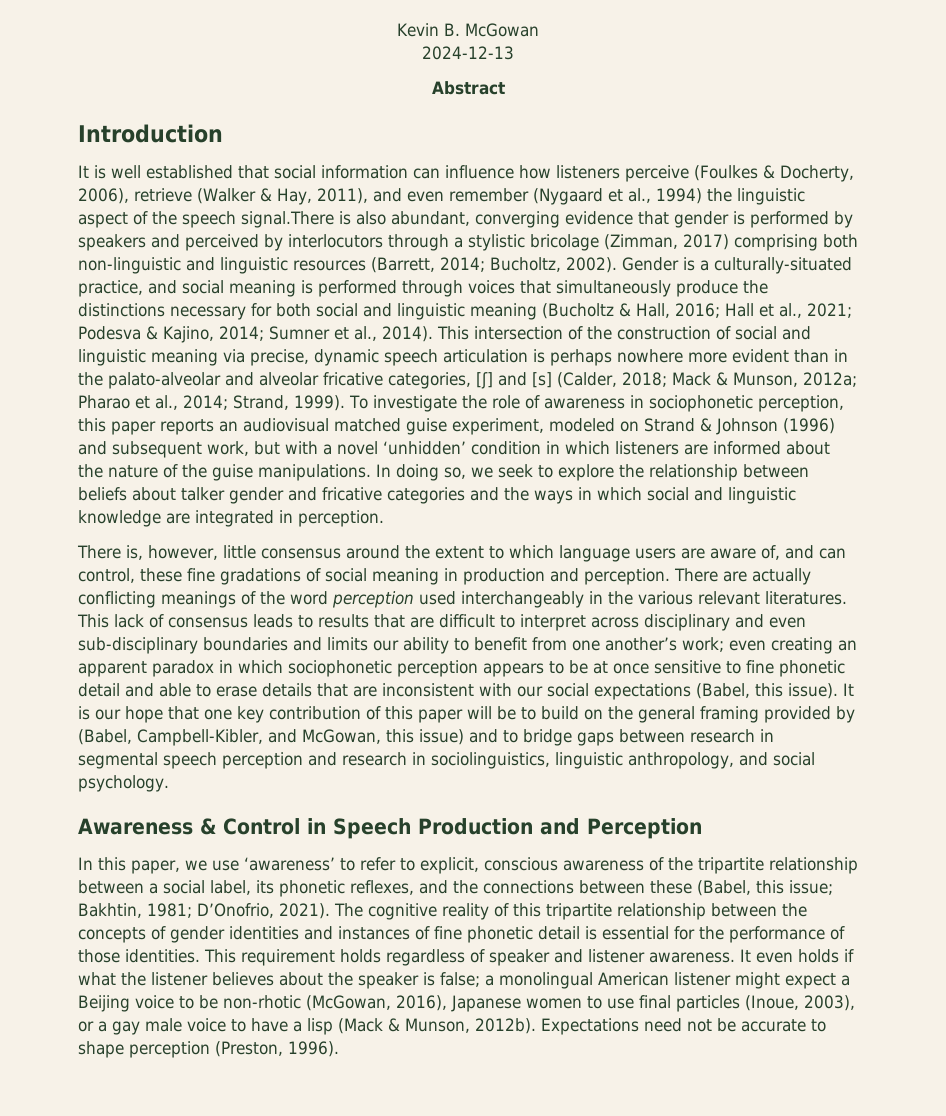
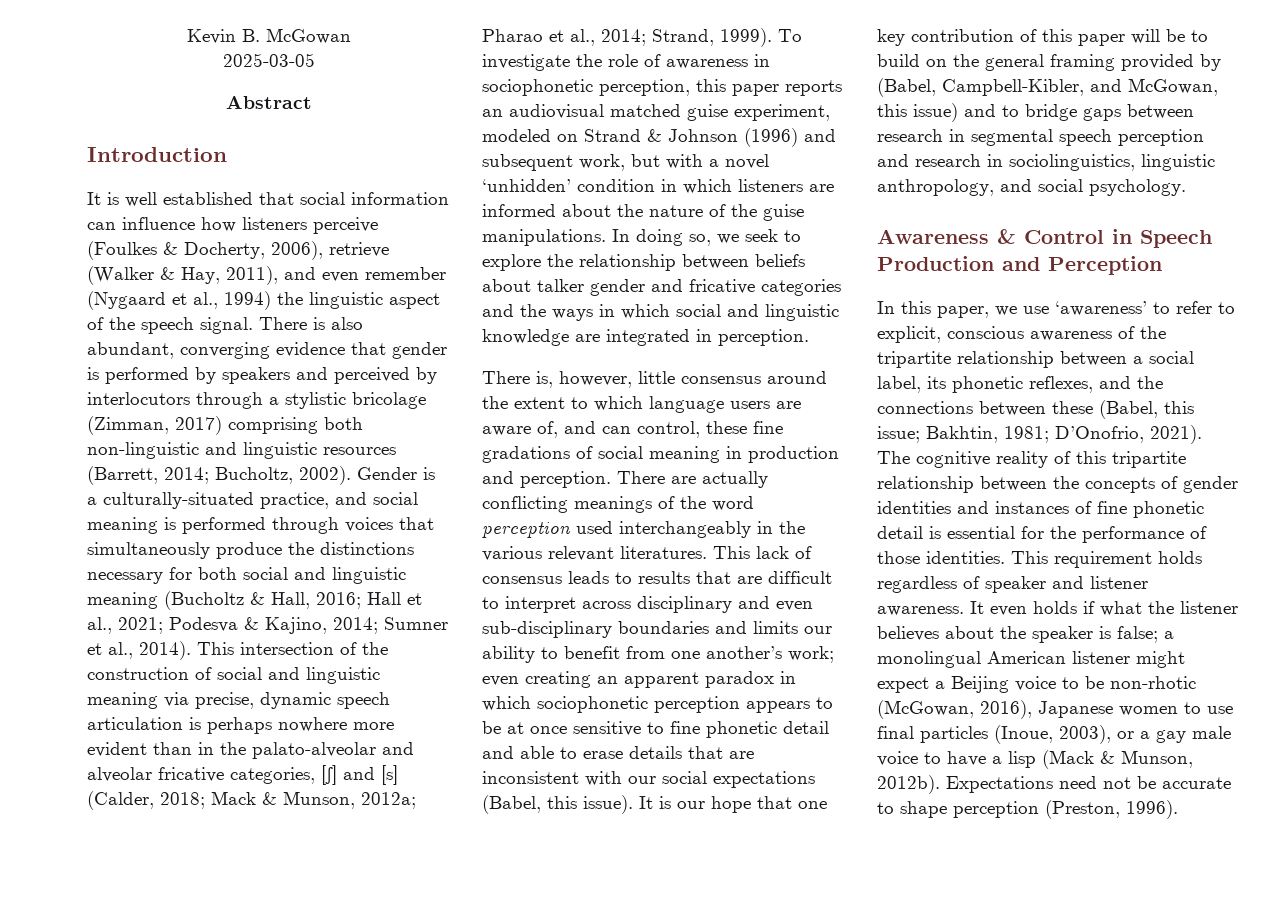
- 2024-12-13
+ 2025-03-05
- It is well established that social information can influence how listeners perceive (Foulkes & Docherty, 2006), retrieve (Walker & Hay, 2011), and even remember (Nygaard et al., 1994) the linguistic aspect of the speech signal.There is also abundant, converging evidence that gender is performed by speakers and perceived by interlocutors through a stylistic bricolage (Zimman, 2017) comprising both non-linguistic and linguistic resources (Barrett, 2014;
+ It is well established that social information can influence how listeners perceive (Foulkes & Docherty, 2006), retrieve (Walker & Hay, 2011), and even remember (Nygaard et al., 1994) the linguistic aspect of the speech signal. There is also abundant, converging evidence that gender is performed by speakers and perceived by interlocutors through a stylistic bricolage (Zimman, 2017) comprising both non-linguistic and linguistic resources (Barrett, 2014;

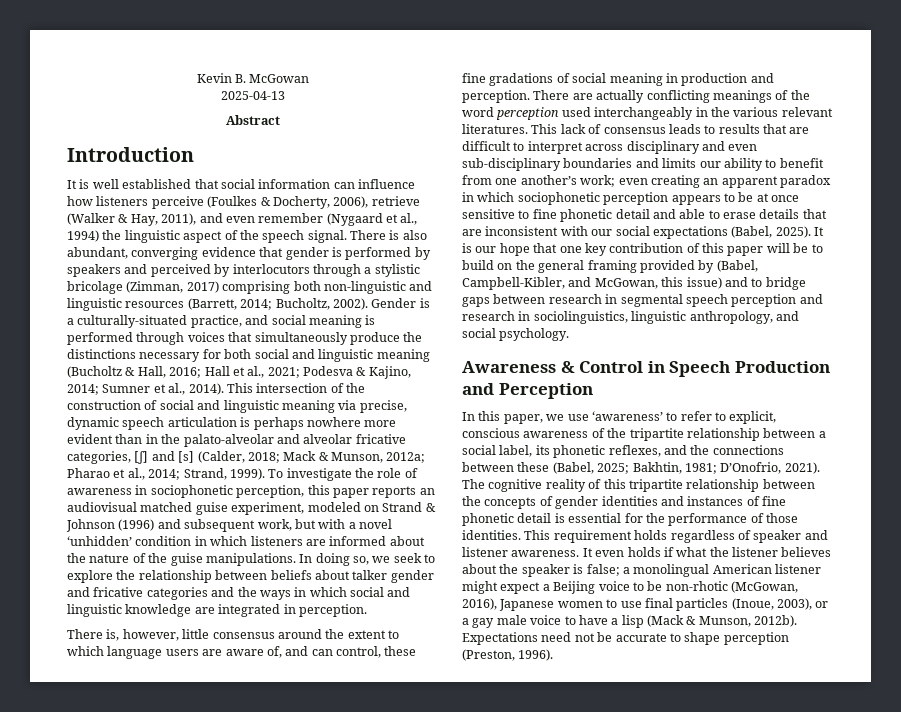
- 2025-03-05
+ 2025-04-13
- This lack of consensus leads to results that are difficult to interpret across disciplinary and even sub-disciplinary boundaries and limits our ability to benefit from one another’s work; even creating an apparent paradox in which sociophonetic perception appears to be at once sensitive to fine phonetic detail and able to erase details that are inconsistent with our social expectations (Babel, this issue).
+ This lack of consensus leads to results that are difficult to interpret across disciplinary and even sub-disciplinary boundaries and limits our ability to benefit from one another’s work; even creating an apparent paradox in which sociophonetic perception appears to be at once sensitive to fine phonetic detail and able to erase details that are inconsistent with our social expectations (Babel, 2025).
- In this paper, we use ‘awareness’ to refer to explicit, conscious awareness of the tripartite relationship between a social label, its phonetic reflexes, and the connections between these (Babel, this issue; Bakhtin, 1981; D’Onofrio, 2021).
+ In this paper, we use ‘awareness’ to refer to explicit, conscious awareness of the tripartite relationship between a social label, its phonetic reflexes, and the connections between these (Babel, 2025; Bakhtin, 1981; D’Onofrio, 2021).

